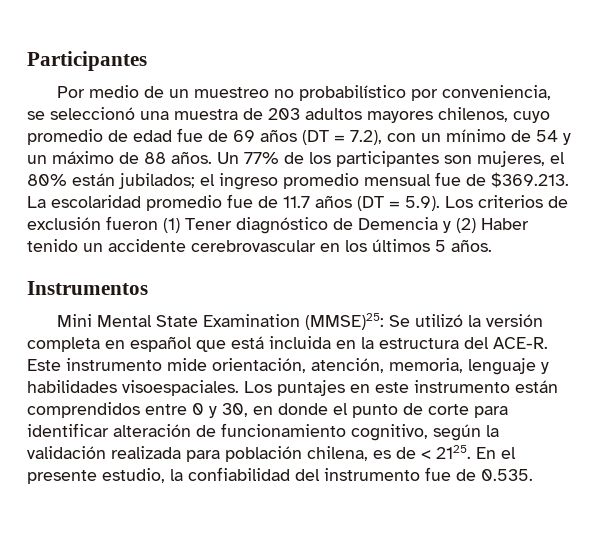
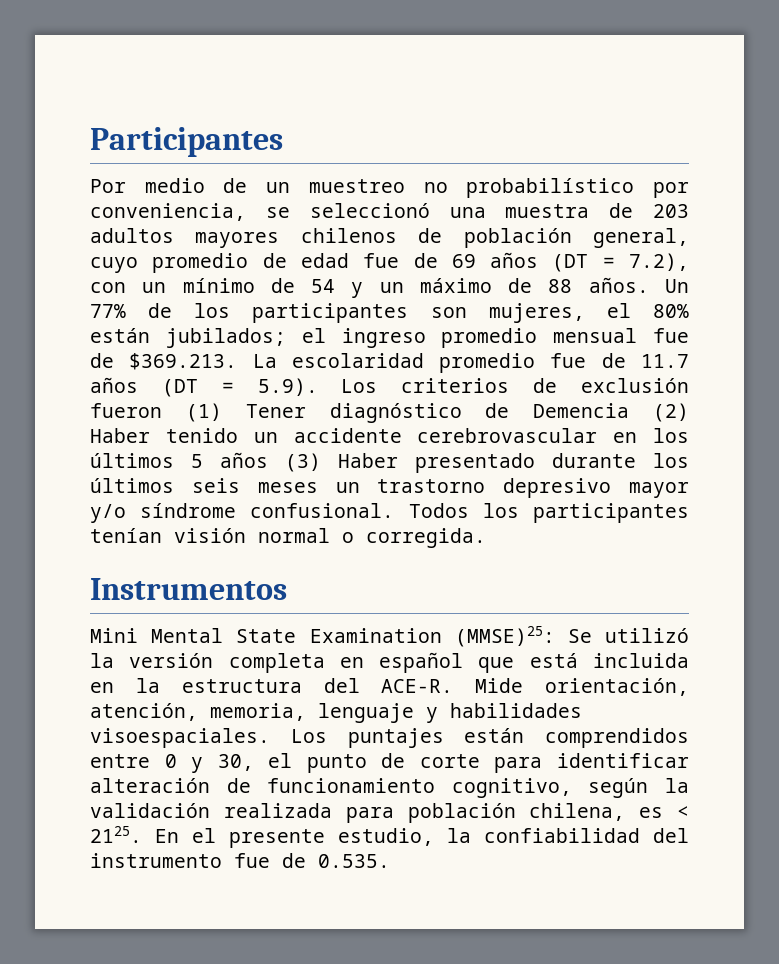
- Por medio de un muestreo no probabilístico por conveniencia, se seleccionó una muestra de 203 adultos mayores chilenos, cuyo promedio de edad fue de 69 años (DT = 7.2), con un mínimo de 54 y un máximo de 88 años.
+ Por medio de un muestreo no probabilístico por conveniencia, se seleccionó una muestra de 203 adultos mayores chilenos de población general, cuyo promedio de edad fue de 69 años (DT = 7.2), con un mínimo de 54 y un máximo de 88 años.
- Un 77% de los participantes son mujeres, el 80% están jubilados; el ingreso promedio mensual fue de $369.213. La escolaridad promedio fue de 11.7 años (DT = 5.9). Los criterios de exclusión fueron (1) Tener diagnóstico de Demencia y (2) Haber tenido un accidente cerebrovascular en los últimos 5 años.
+ Un 77% de los participantes son mujeres, el 80% están jubilados; el ingreso promedio mensual fue de $369.213. La escolaridad promedio fue de 11.7 años (DT = 5.9). Los criterios de exclusión fueron (1) Tener diagnóstico de Demencia (2) Haber tenido un accidente cerebrovascular en los últimos 5 años (3) Haber presentado durante los últimos seis meses un trastorno depresivo mayor y/o síndrome confusional. Todos los participantes tenían visión normal o corregida.
- Este instrumento mide orientación, atención, memoria, lenguaje y habilidades visoespaciales.
+ Mide orientación, atención, memoria, lenguaje y habilidades visoespaciales.
- Los puntajes en este instrumento están comprendidos entre 0 y 30, en donde el punto de corte para identificar alteración de funcionamiento cognitivo, según la validación realizada para población chilena, es de < 2125.
+ Los puntajes están comprendidos entre 0 y 30, el punto de corte para identificar alteración de funcionamiento cognitivo, según la validación realizada para población chilena, es < 2125.

